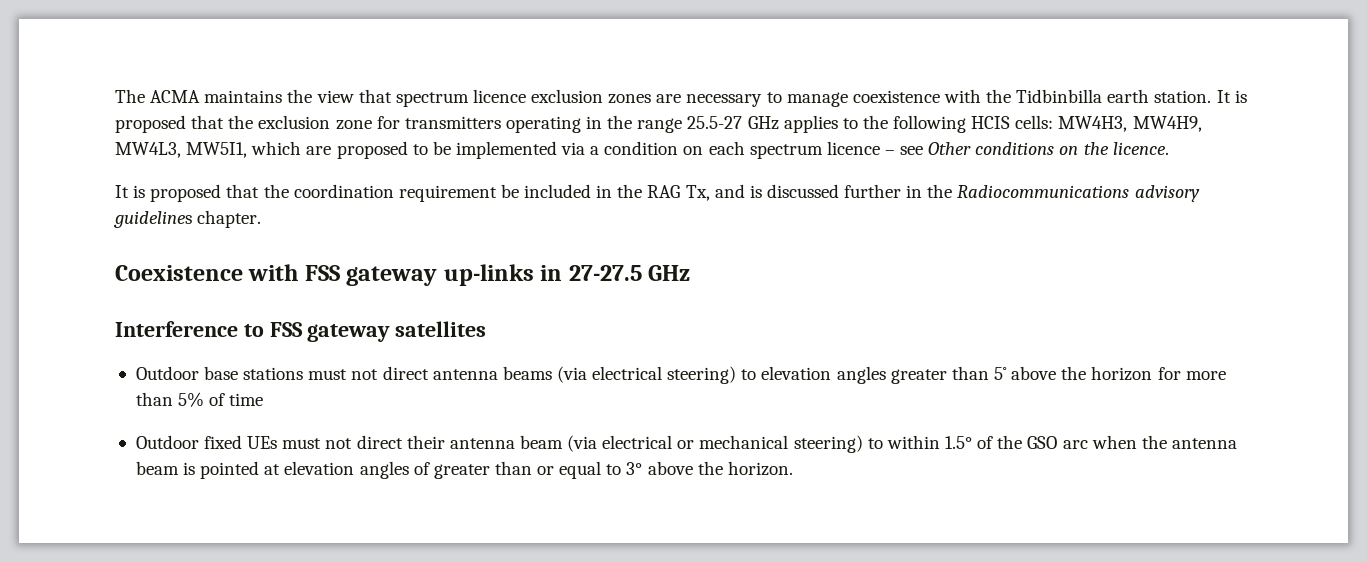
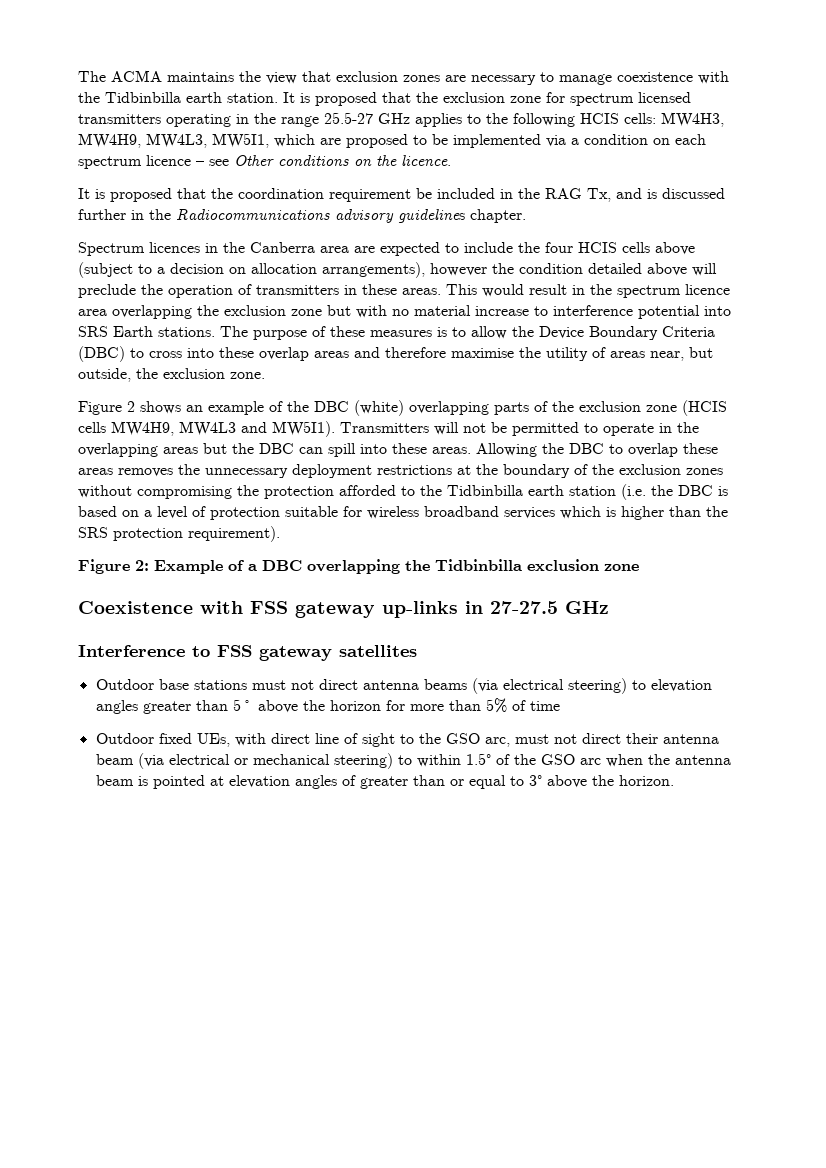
- The ACMA maintains the view that spectrum licence exclusion zones are necessary to manage coexistence with the Tidbinbilla earth station.
+ The ACMA maintains the view that exclusion zones are necessary to manage coexistence with the Tidbinbilla earth station.
- It is proposed that the exclusion zone for transmitters operating in the range 25.5-27 GHz applies to the following HCIS cells: MW4H3, MW4H9, MW4L3, MW5I1, which are proposed to be implemented via a condition on each spectrum licence – see Other conditions on the licence.
+ It is proposed that the exclusion zone for spectrum licensed transmitters operating in the range 25.5-27 GHz applies to the following HCIS cells: MW4H3, MW4H9, MW4L3, MW5I1, which are proposed to be implemented via a condition on each spectrum licence – see Other conditions on the licence.
+ Spectrum licences in the Canberra area are expected to include the four HCIS cells above (subject to a decision on allocation arrangements), however the condition detailed above will preclude the operation of transmitters in these areas. This would result in the spectrum licence area overlapping the exclusion zone but with no material increase to interference potential into SRS Earth stations. The purpose of these measures is to allow the Device Boundary Criteria (DBC) to cross into these overlap areas and therefore maximise the utility of areas near, but outside, the exclusion zone.
+ Figure 2 shows an example of the DBC (white) overlapping parts of the exclusion zone (HCIS cells MW4H9, MW4L3 and MW5I1). Transmitters will not be permitted to operate in the overlapping areas but the DBC can spill into these areas. Allowing the DBC to overlap these areas removes the unnecessary deployment restrictions at the boundary of the exclusion zones without compromising the protection afforded to the Tidbinbilla earth station (i.e. the DBC is based on a level of protection suitable for wireless broadband services which is higher than the SRS protection requirement).
+ Figure 2: Example of a DBC overlapping the Tidbinbilla exclusion zone
- Outdoor fixed UEs must not direct their antenna beam (via electrical or mechanical steering) to within 1.5° of the GSO arc when the antenna beam is pointed at elevation angles of greater than or equal to 3° above the horizon.
+ Outdoor fixed UEs, with direct line of sight to the GSO arc, must not direct their antenna beam (via electrical or mechanical steering) to within 1.5° of the GSO arc when the antenna beam is pointed at elevation angles of greater than or equal to 3° above the horizon.

